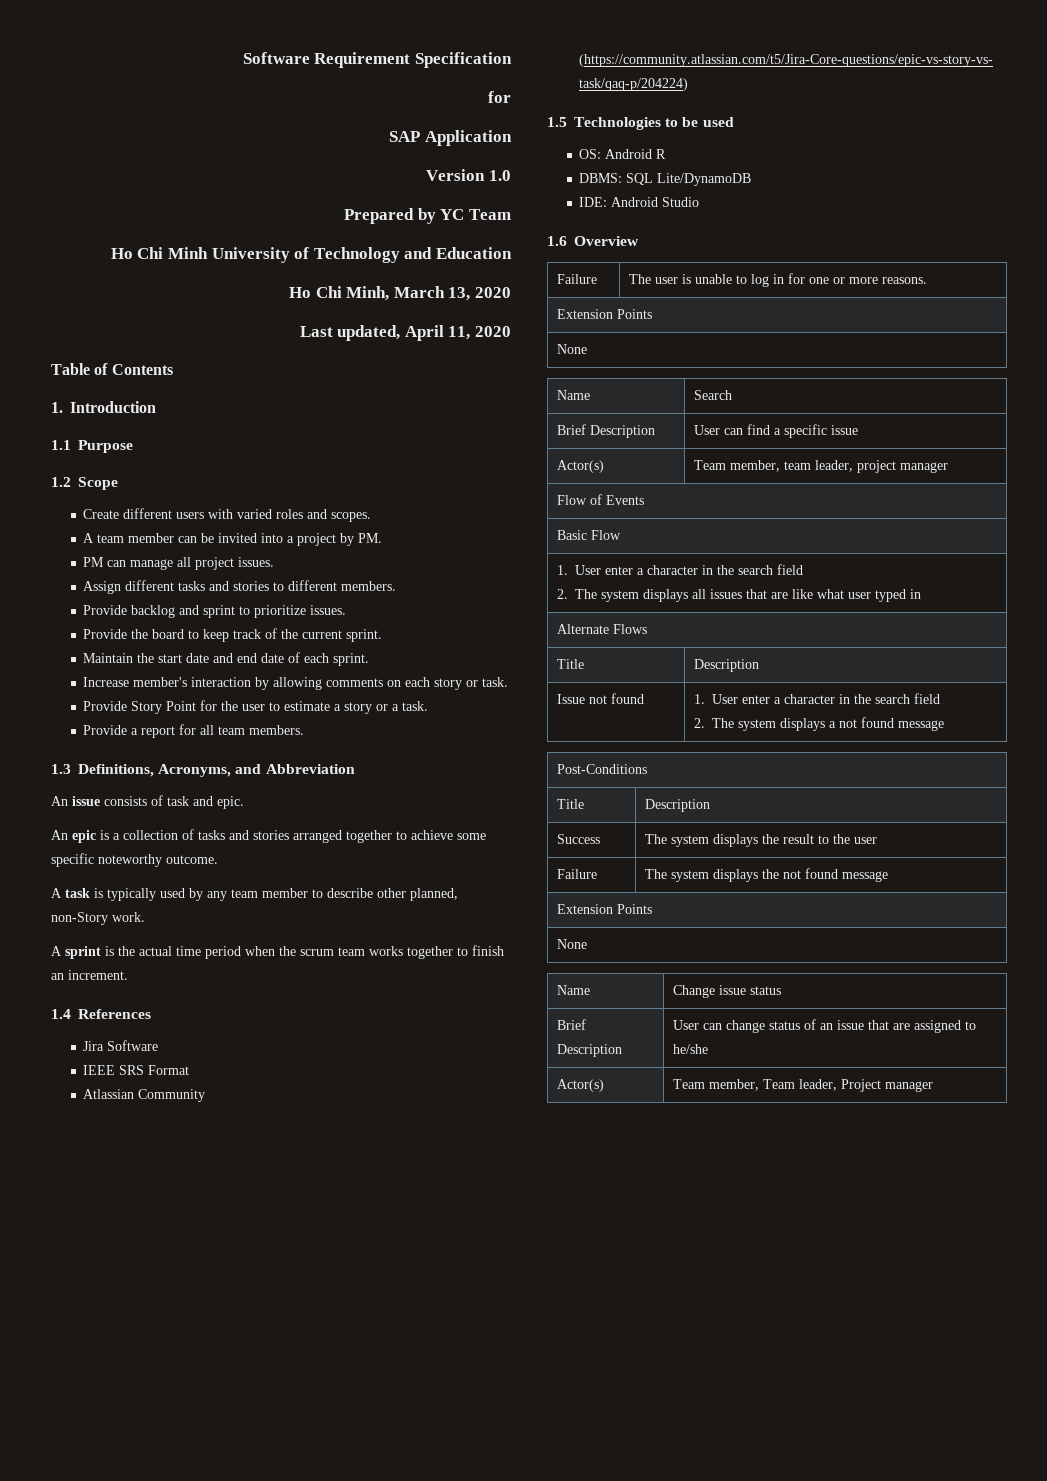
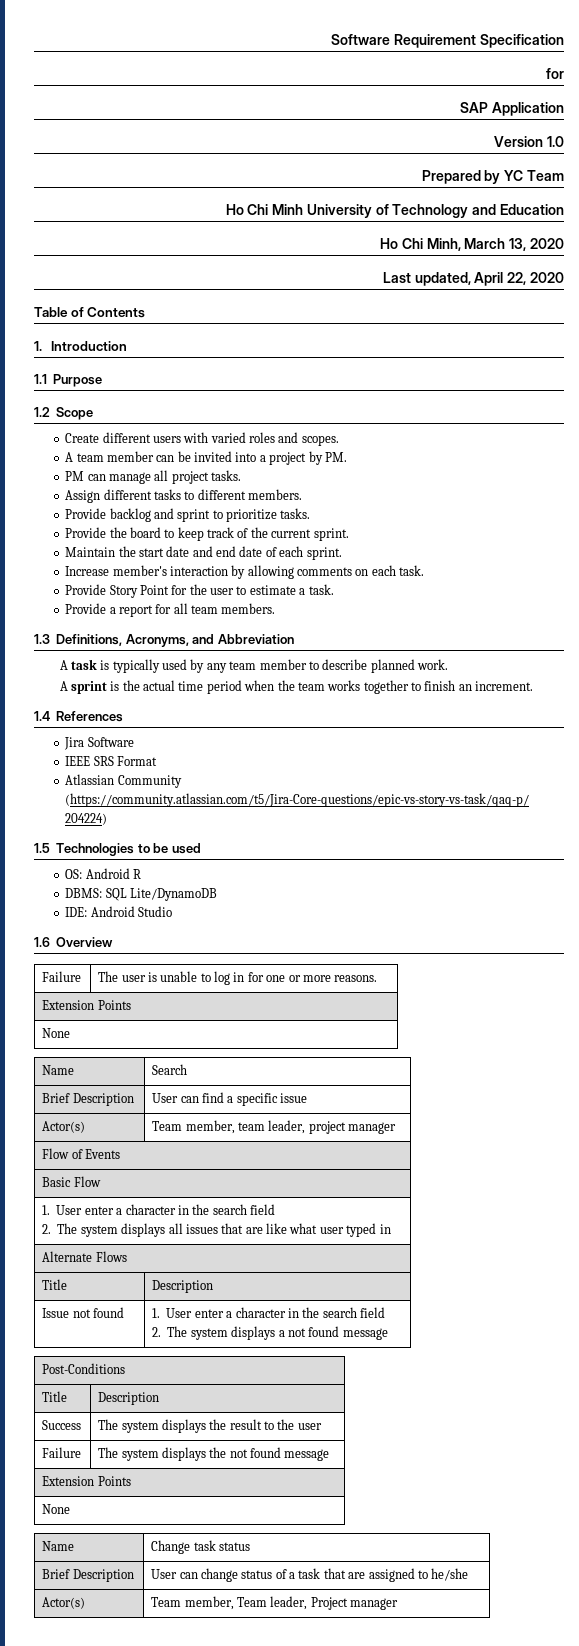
- Last updated, April 11, 2020
+ Last updated, April 22, 2020
- PM can manage all project issues.
+ PM can manage all project tasks.
- Assign different tasks and stories to different members.
+ Assign different tasks to different members.
- Provide backlog and sprint to prioritize issues.
+ Provide backlog and sprint to prioritize tasks.
- Increase member's interaction by allowing comments on each story or task.
+ Increase member's interaction by allowing comments on each task.
- Provide Story Point for the user to estimate a story or a task.
+ Provide Story Point for the user to estimate a task.
- An issue consists of task and epic.
- An epic is a collection of tasks and stories arranged together to achieve some specific noteworthy outcome.
- A task is typically used by any team member to describe other planned, non-Story work.
+ A task is typically used by any team member to describe planned work.
- A sprint is the actual time period when the scrum team works together to finish an increment.
+ A sprint is the actual time period when the team works together to finish an increment.
- Name | Change issue status
+ Name | Change task status
- Brief Description | User can change status of an issue that are assigned to he/she
+ Brief Description | User can change status of a task that are assigned to he/she

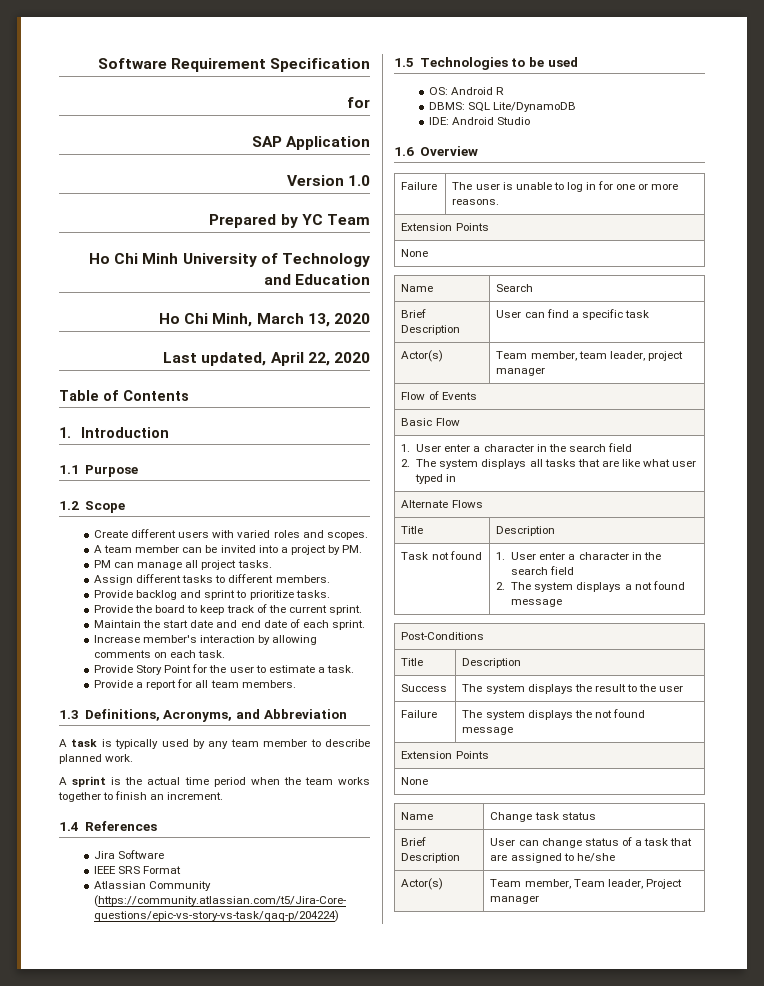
- Brief Description | User can find a specific issue
+ Brief Description | User can find a specific task
  Basic Flow
  1. User enter a character in the search field
- 2. The system displays all issues that are like what user typed in
+ 2. The system displays all tasks that are like what user typed in
- Issue not found | 1. User enter a character in the search field
+ Task not found | 1. User enter a character in the search field

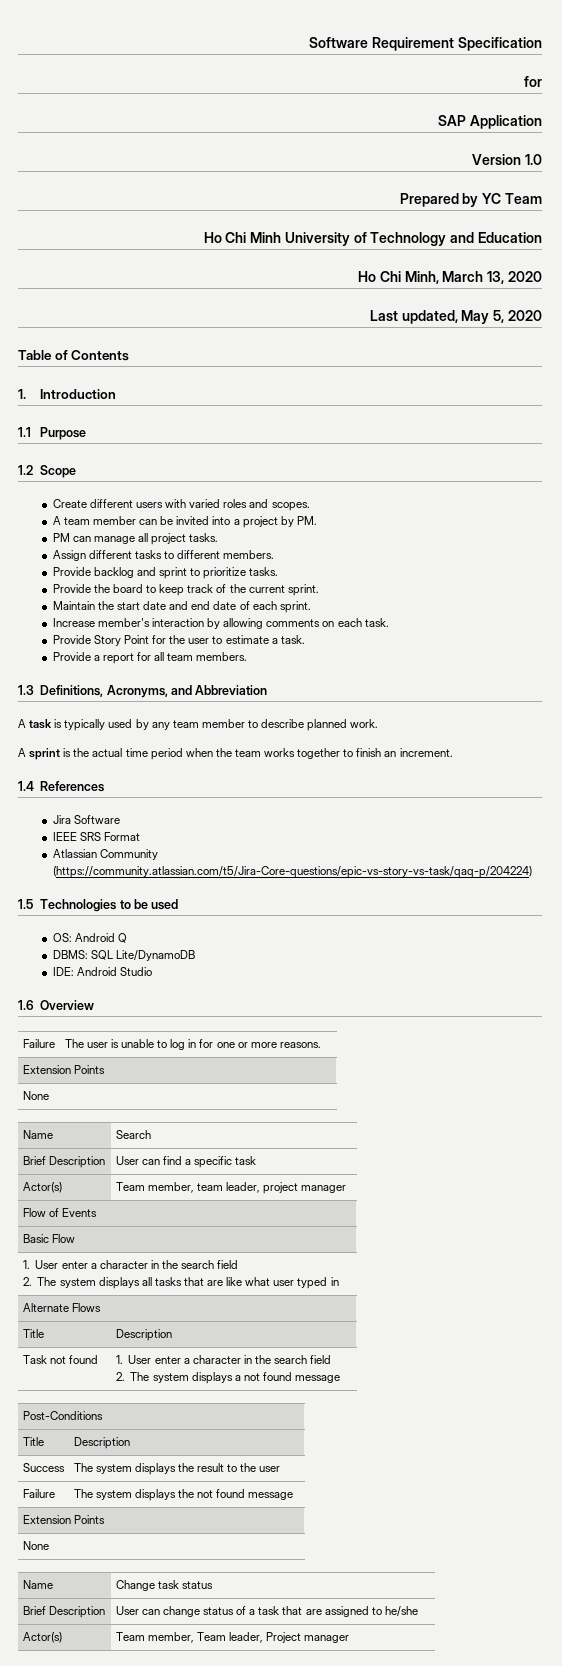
- Last updated, April 22, 2020
+ Last updated, May 5, 2020
- OS: Android R
+ OS: Android Q

